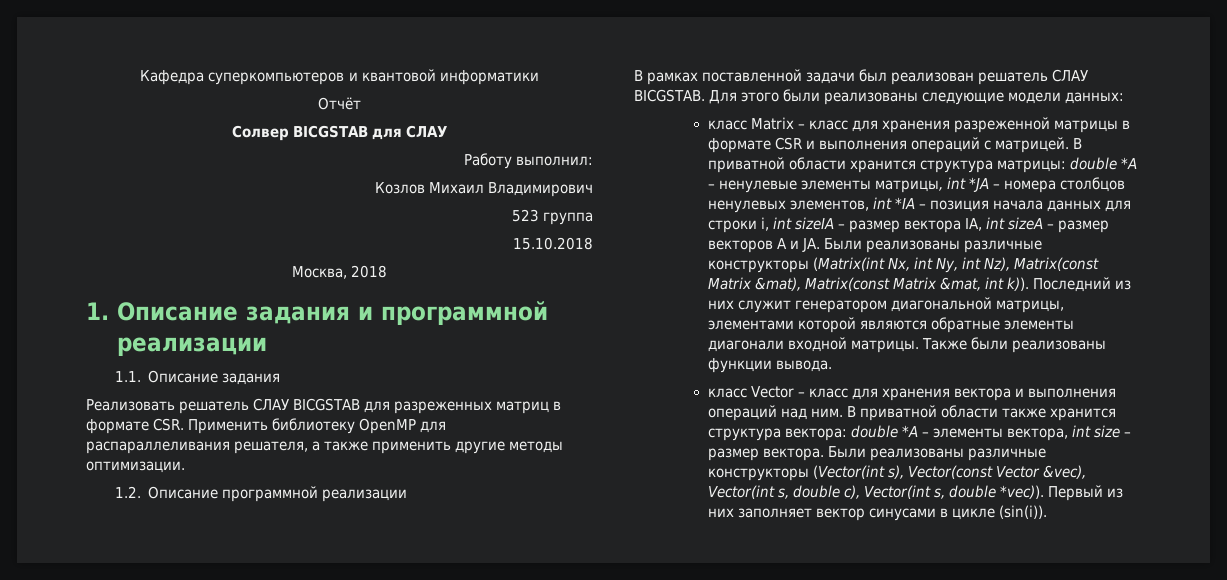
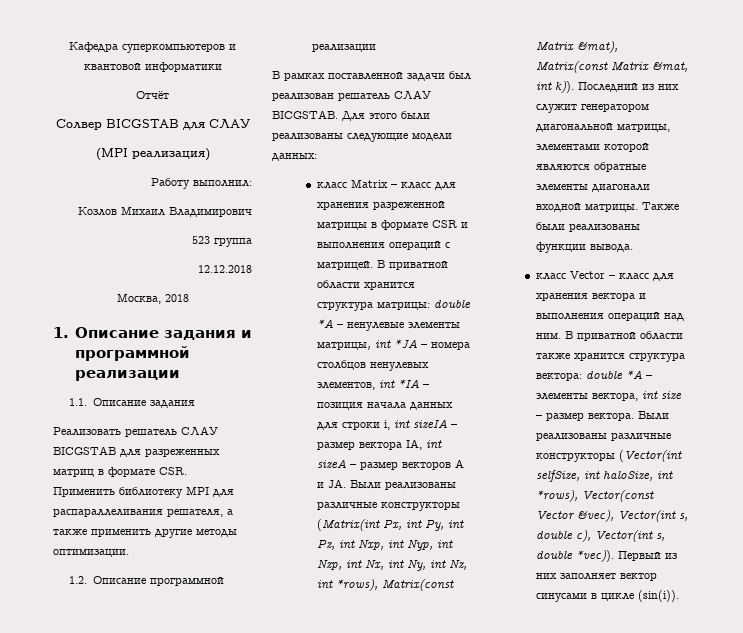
+ (MPI реализация)
- 15.10.2018
+ 12.12.2018
- Реализовать решатель СЛАУ BICGSTAB для разреженных матриц в формате CSR. Применить библиотеку OpenMP для распараллеливания решателя, а также применить другие методы оптимизации.
+ Реализовать решатель СЛАУ BICGSTAB для разреженных матриц в формате CSR. Применить библиотеку MPI для распараллеливания решателя, а также применить другие методы оптимизации.
- В приватной области хранится структура матрицы: double *A – ненулевые элементы матрицы, int *JA – номера столбцов ненулевых элементов, int *IA – позиция начала данных для строки i, int sizeIA – размер вектора IA, int sizeA – размер векторов A и JA. Были реализованы различные конструкторы (Matrix(int Nx, int Ny, int Nz), Matrix(const Matrix &mat), Matrix(const Matrix &mat, int k)).
+ В приватной области хранится структура матрицы: double *A – ненулевые элементы матрицы, int *JA – номера столбцов ненулевых элементов, int *IA – позиция начала данных для строки i, int sizeIA – размер вектора IA, int sizeA – размер векторов A и JA. Были реализованы различные конструкторы (Matrix(int Px, int Py, int Pz, int Nxp, int Nyp, int Nzp, int Nx, int Ny, int Nz, int *rows), Matrix(const Matrix &mat), Matrix(const Matrix &mat, int k)).
- Были реализованы различные конструкторы (Vector(int s), Vector(const Vector &vec), Vector(int s, double c), Vector(int s, double *vec)).
+ Были реализованы различные конструкторы (Vector(int selfSize, int haloSize, int *rows), Vector(const Vector &vec), Vector(int s, double c), Vector(int s, double *vec)).

